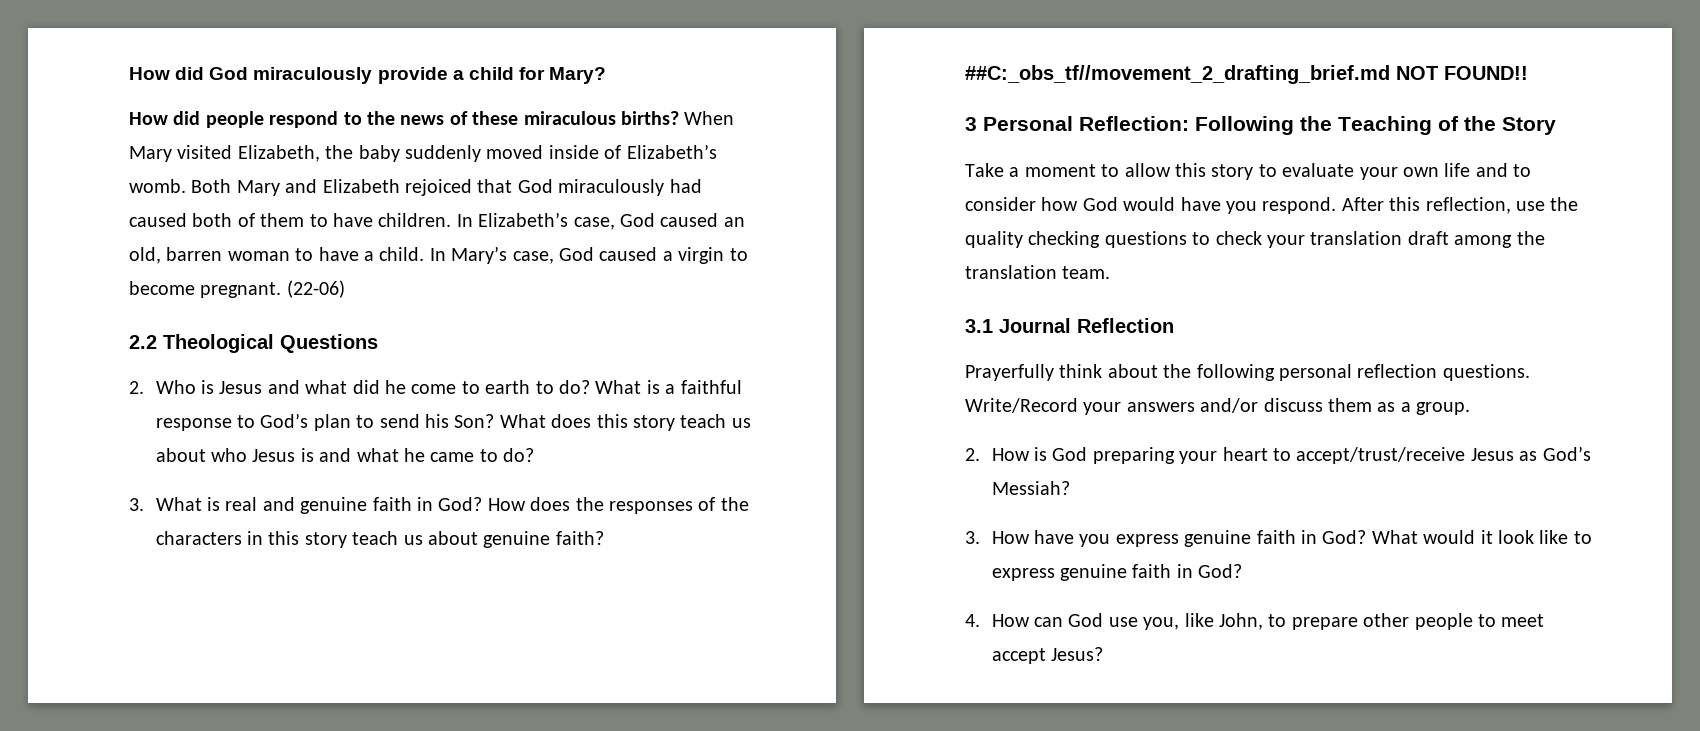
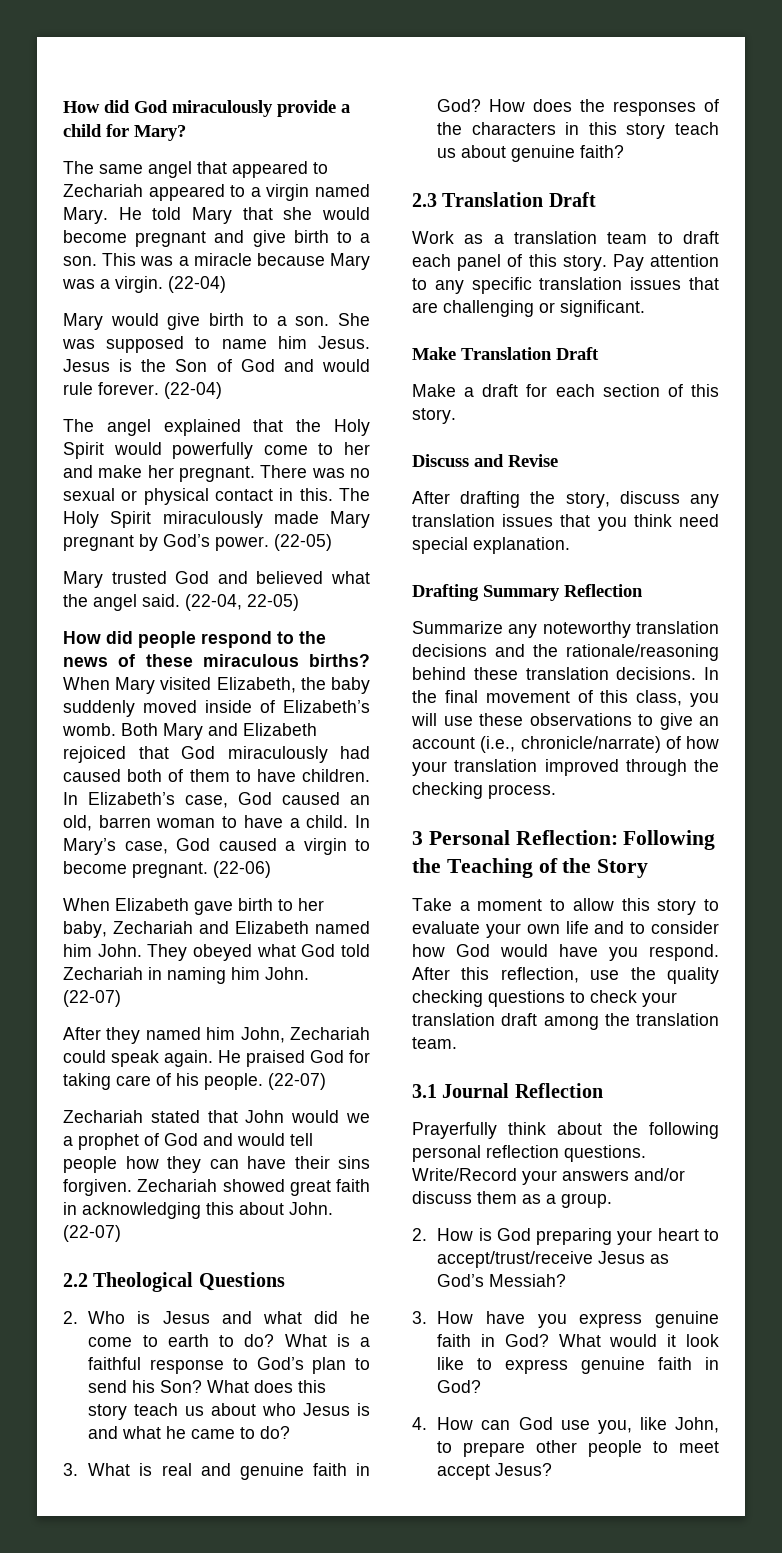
+ The same angel that appeared to Zechariah appeared to a virgin named Mary. He told Mary that she would become pregnant and give birth to a son. This was a miracle because Mary was a virgin. (22-04)
+ Mary would give birth to a son. She was supposed to name him Jesus. Jesus is the Son of God and would rule forever. (22-04)
+ The angel explained that the Holy Spirit would powerfully come to her and make her pregnant. There was no sexual or physical contact in this. The Holy Spirit miraculously made Mary pregnant by God’s power. (22-05)
+ Mary trusted God and believed what the angel said. (22-04, 22-05)
+ When Elizabeth gave birth to her baby, Zechariah and Elizabeth named him John. They obeyed what God told Zechariah in naming him John. (22-07)
+ After they named him John, Zechariah could speak again. He praised God for taking care of his people. (22-07)
+ Zechariah stated that John would we a prophet of God and would tell people how they can have their sins forgiven. Zechariah showed great faith in acknowledging this about John. (22-07)
- ##C:_obs_tf//movement_2_drafting_brief.md NOT FOUND!!
+ 2.3 Translation Draft
+ Work as a translation team to draft each panel of this story. Pay attention to any specific translation issues that are challenging or significant.
+ Make Translation Draft
+ Make a draft for each section of this story.
+ Discuss and Revise
+ After drafting the story, discuss any translation issues that you think need special explanation.
+ Drafting Summary Reflection
+ Summarize any noteworthy translation decisions and the rationale/reasoning behind these translation decisions. In the final movement of this class, you will use these observations to give an account (i.e., chronicle/narrate) of how your translation improved through the checking process.

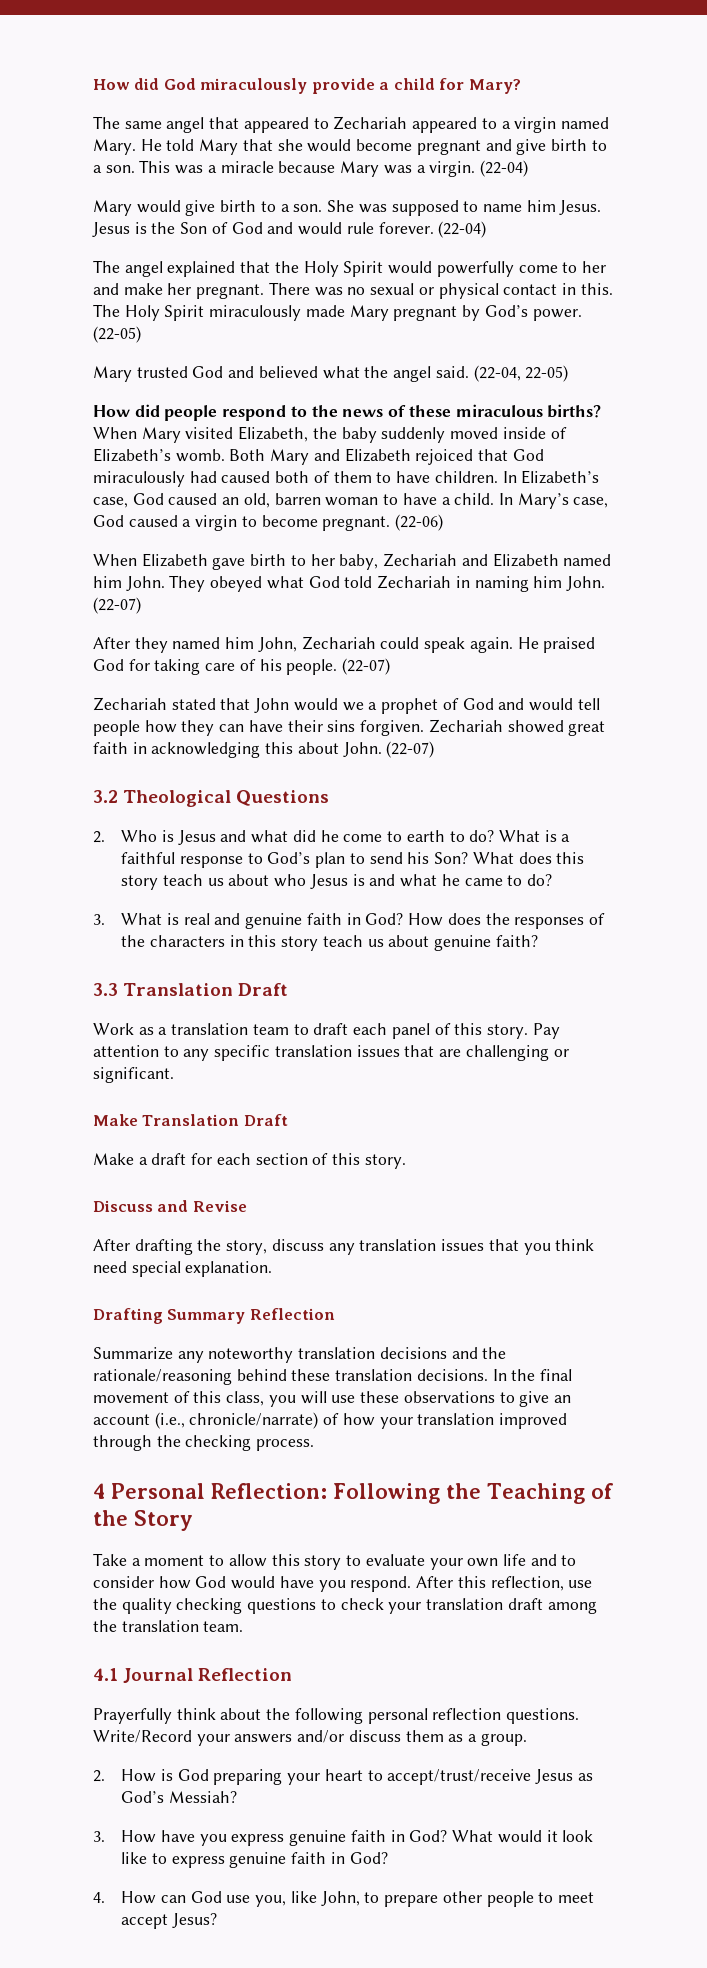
- 2.2 Theological Questions
+ 3.2 Theological Questions
- 2.3 Translation Draft
+ 3.3 Translation Draft
- 3 Personal Reflection: Following the Teaching of the Story
+ 4 Personal Reflection: Following the Teaching of the Story
- 3.1 Journal Reflection
+ 4.1 Journal Reflection

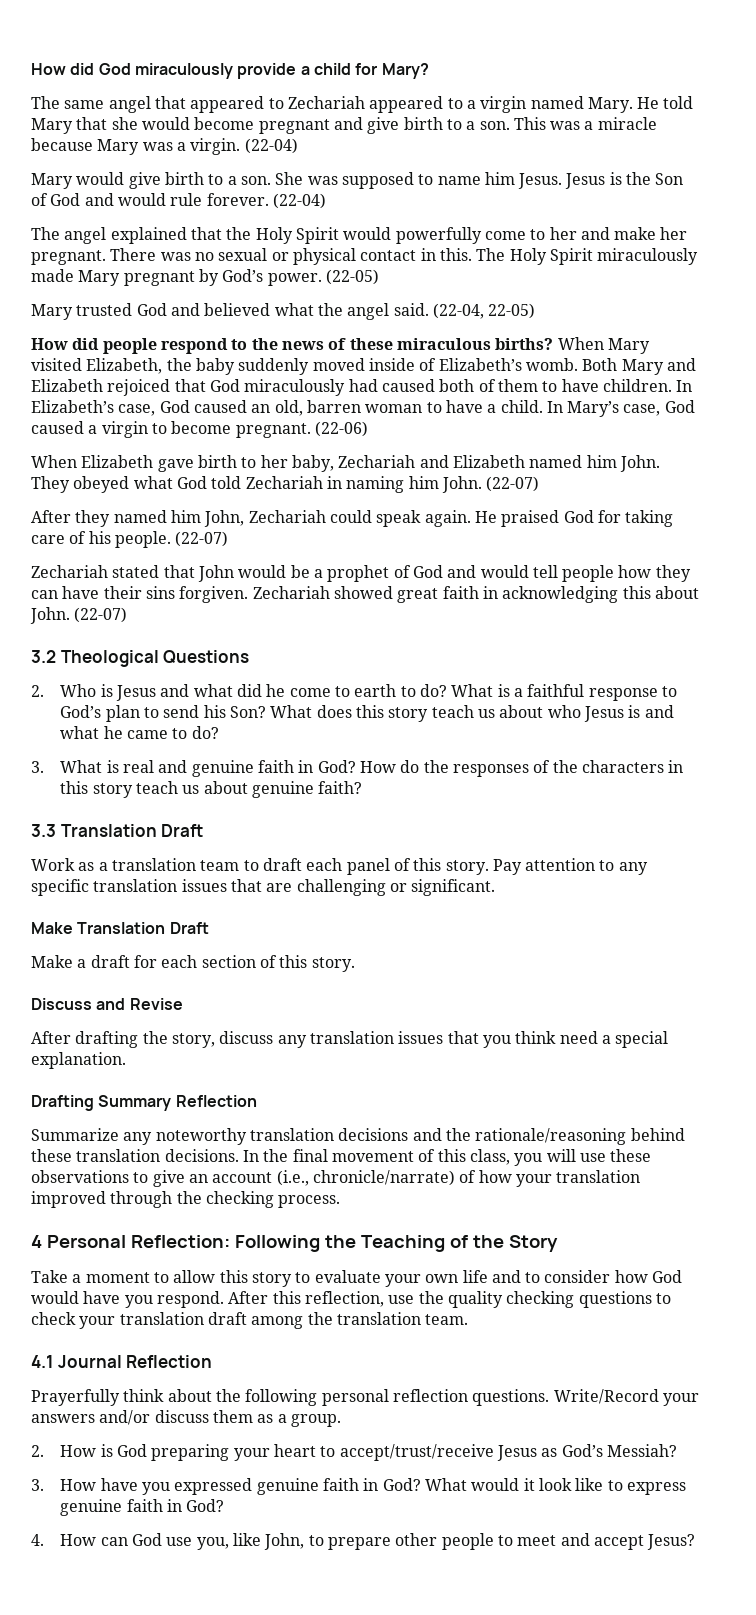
- Zechariah stated that John would we a prophet of God and would tell people how they can have their sins forgiven.
+ Zechariah stated that John would be a prophet of God and would tell people how they can have their sins forgiven.
- How does the responses of the characters in this story teach us about genuine faith?
+ How do the responses of the characters in this story teach us about genuine faith?
- After drafting the story, discuss any translation issues that you think need special explanation.
+ After drafting the story, discuss any translation issues that you think need a special explanation.
- 3. How have you express genuine faith in God?
+ 3. How have you expressed genuine faith in God?
- 4. How can God use you, like John, to prepare other people to meet accept Jesus?
+ 4. How can God use you, like John, to prepare other people to meet and accept Jesus?

